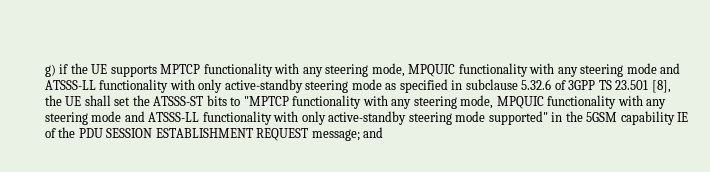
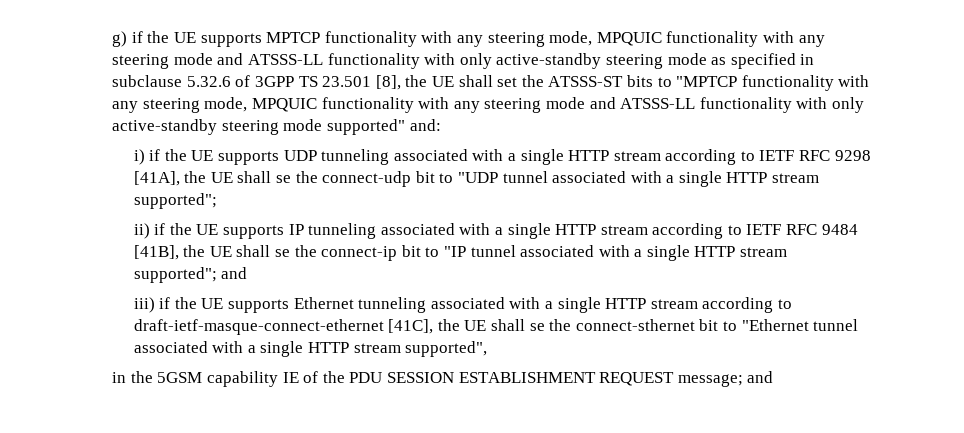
- g) if the UE supports MPTCP functionality with any steering mode, MPQUIC functionality with any steering mode and ATSSS-LL functionality with only active-standby steering mode as specified in subclause 5.32.6 of 3GPP TS 23.501 [8], the UE shall set the ATSSS-ST bits to "MPTCP functionality with any steering mode, MPQUIC functionality with any steering mode and ATSSS-LL functionality with only active-standby steering mode supported" in the 5GSM capability IE of the PDU SESSION ESTABLISHMENT REQUEST message;
+ g) if the UE supports MPTCP functionality with any steering mode, MPQUIC functionality with any steering mode and ATSSS-LL functionality with only active-standby steering mode as specified in subclause 5.32.6 of 3GPP TS 23.501 [8], the UE shall set the ATSSS-ST bits to "MPTCP functionality with any steering mode, MPQUIC functionality with any steering mode and ATSSS-LL functionality with only active-standby steering mode supported" and:
+ i) if the UE supports UDP tunneling associated with a single HTTP stream according to IETF RFC 9298 [41A], the UE shall se the connect-udp bit to "UDP tunnel associated with a single HTTP stream supported";
+ ii) if the UE supports IP tunneling associated with a single HTTP stream according to IETF RFC 9484 [41B], the UE shall se the connect-ip bit to "IP tunnel associated with a single HTTP stream supported"; and
+ iii) if the UE supports Ethernet tunneling associated with a single HTTP stream according to draft-ietf-masque-connect-ethernet [41C], the UE shall se the connect-sthernet bit to "Ethernet tunnel associated with a single HTTP stream supported",
+ in the 5GSM capability IE of the PDU SESSION ESTABLISHMENT REQUEST message;

